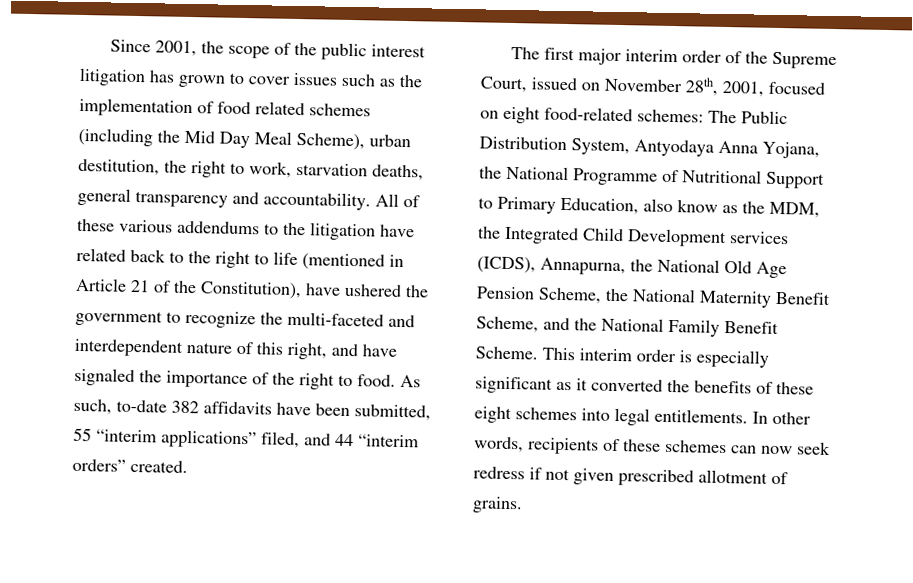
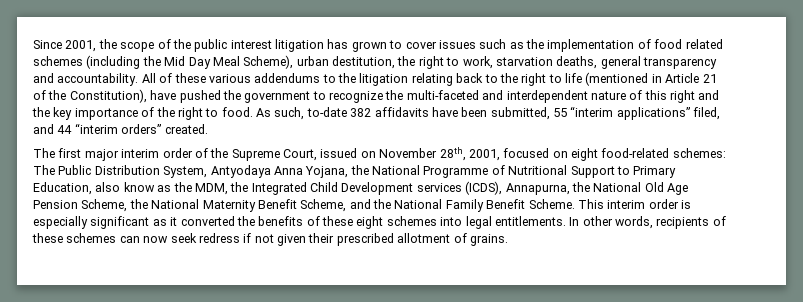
- All of these various addendums to the litigation have related back to the right to life (mentioned in Article 21 of the Constitution), have ushered the government to recognize the multi-faceted and interdependent nature of this right, and have signaled the importance of the right to food.
+ All of these various addendums to the litigation relating back to the right to life (mentioned in Article 21 of the Constitution), have pushed the government to recognize the multi-faceted and interdependent nature of this right and the key importance of the right to food.
- In other words, recipients of these schemes can now seek redress if not given prescribed allotment of grains.
+ In other words, recipients of these schemes can now seek redress if not given their prescribed allotment of grains.

